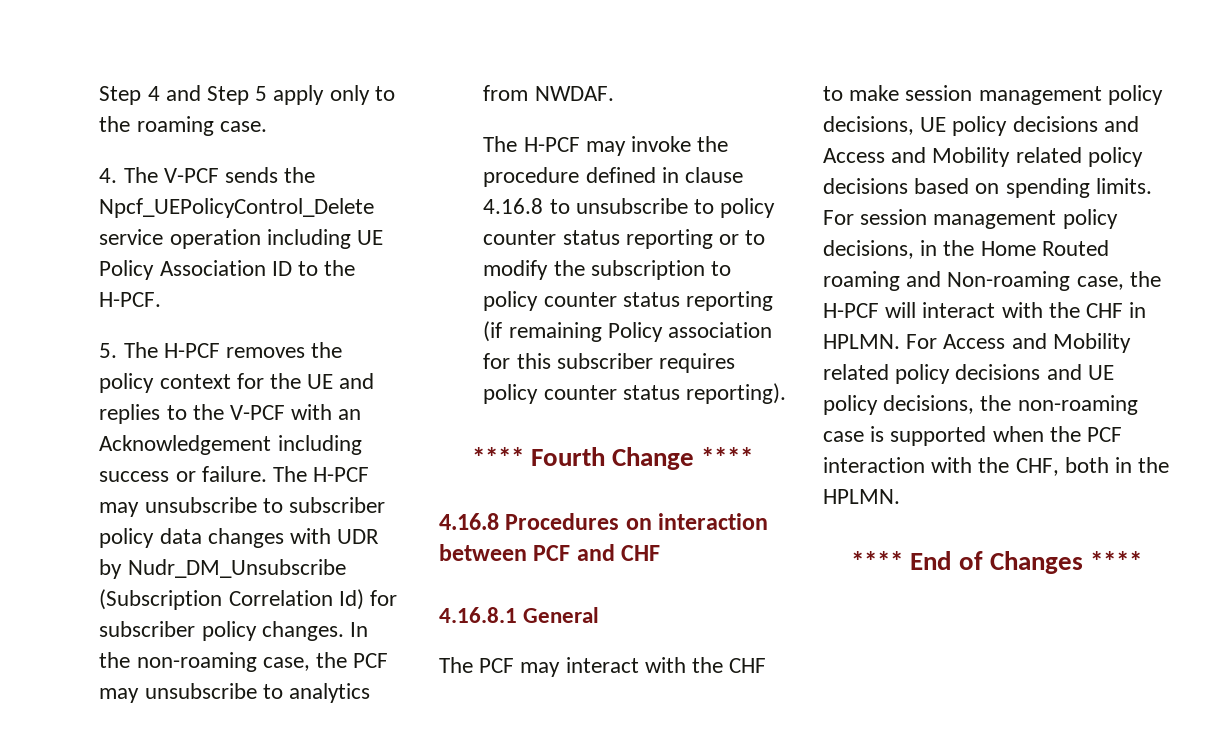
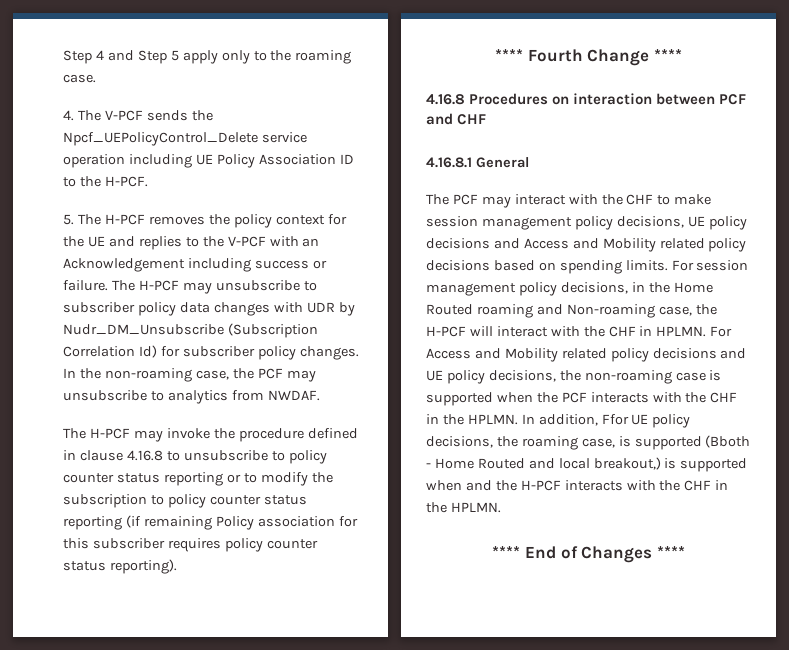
- For Access and Mobility related policy decisions and UE policy decisions, the non-roaming case is supported when the PCF interaction with the CHF, both in the HPLMN.
+ For Access and Mobility related policy decisions and UE policy decisions, the non-roaming case is supported when the PCF interacts with the CHF in the HPLMN. In addition, Ffor UE policy decisions, the roaming case, is supported (Bboth - Home Routed and local breakout,) is supported when and the H-PCF interacts with the CHF in the HPLMN.

